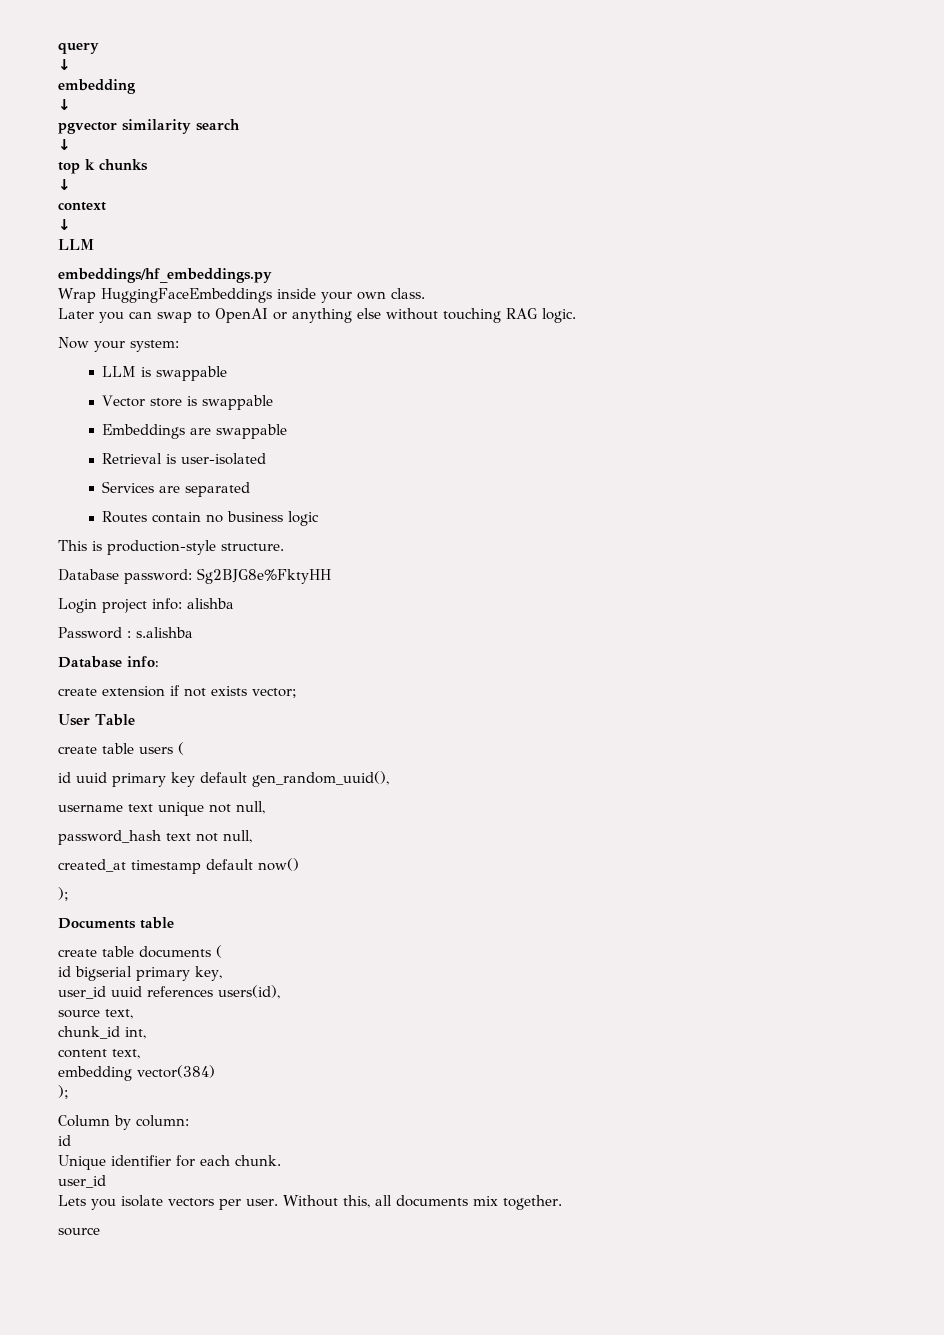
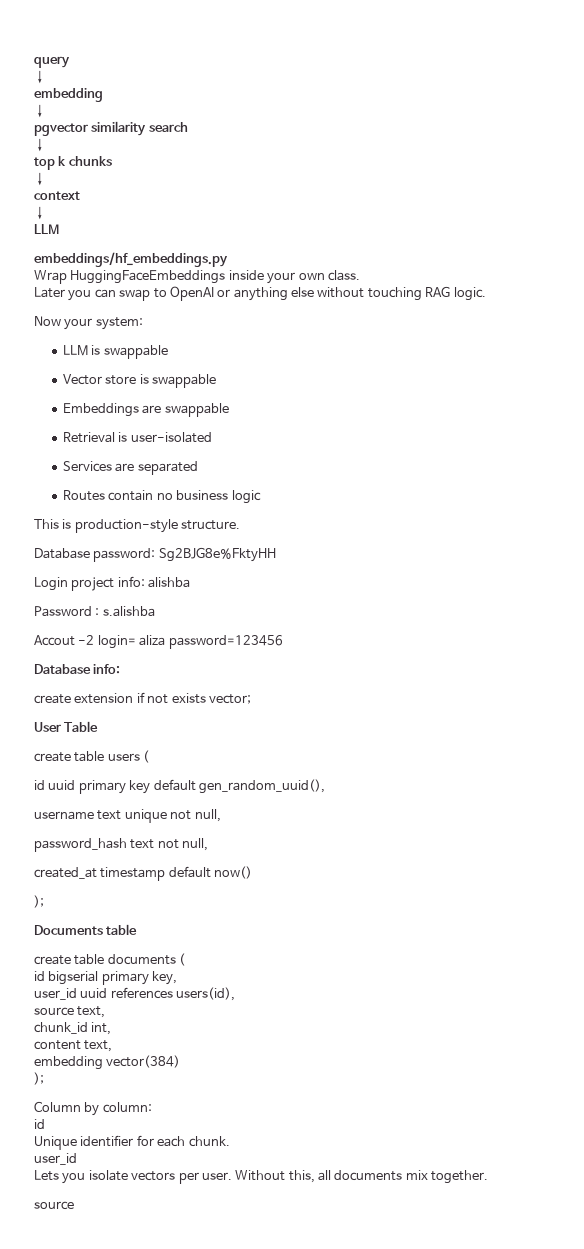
+ Accout -2 login= aliza password=123456

